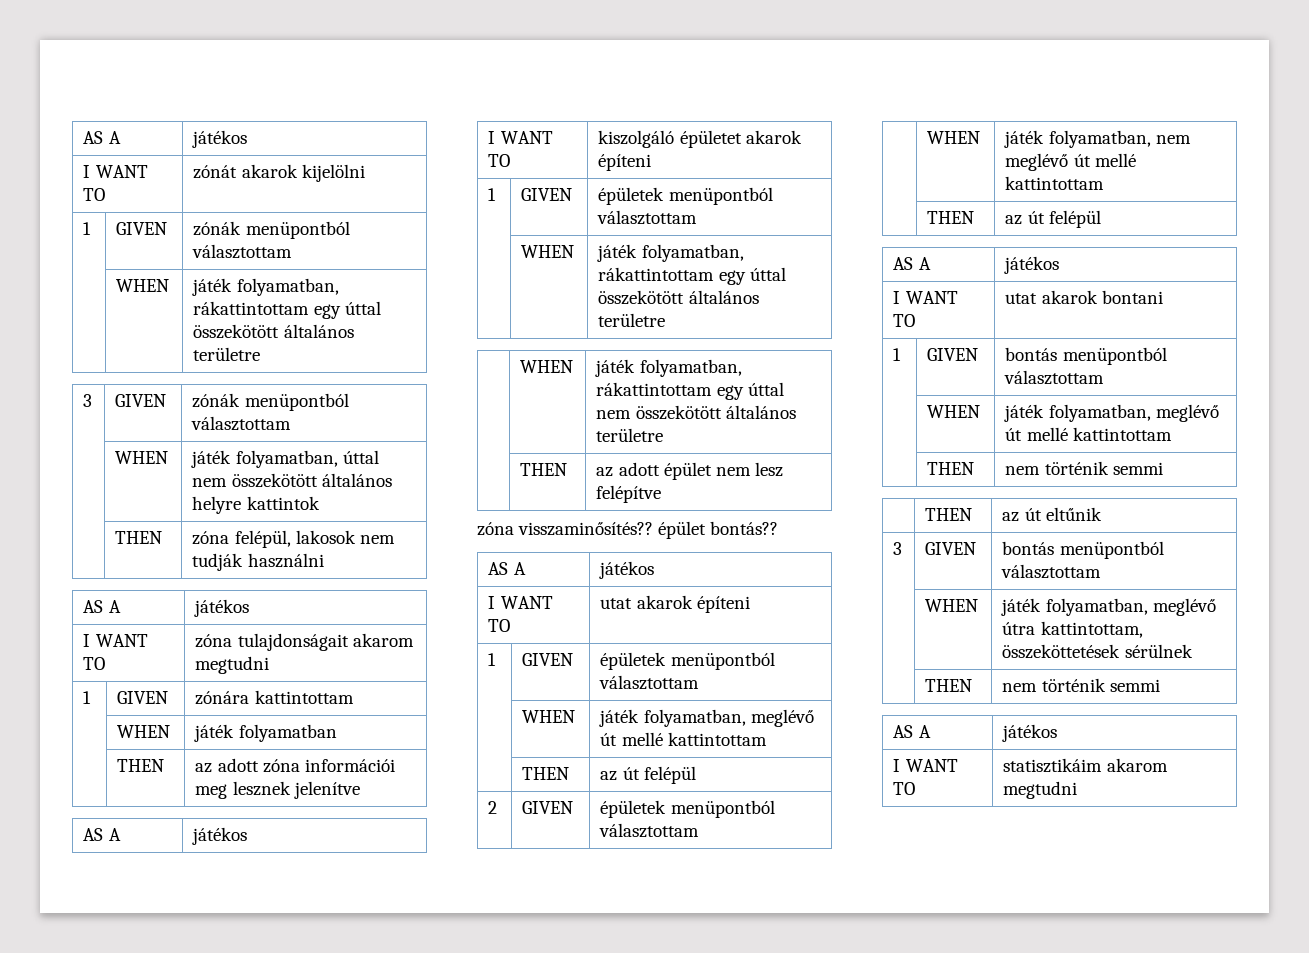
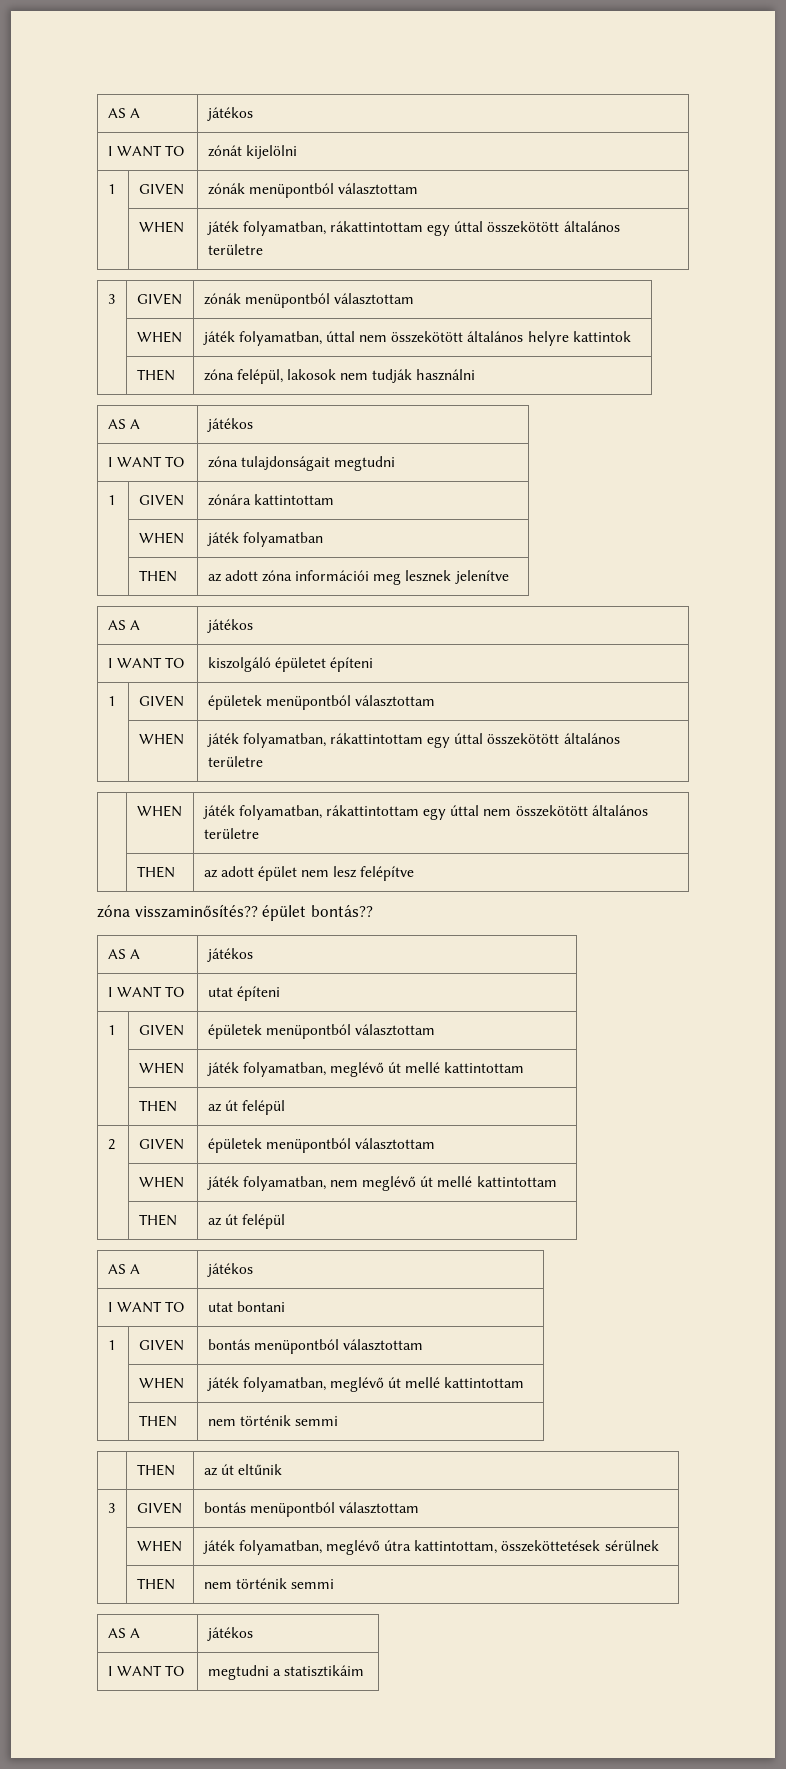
- I WANT TO | zónát akarok kijelölni
+ I WANT TO | zónát kijelölni
- I WANT TO | zóna tulajdonságait akarom megtudni
+ I WANT TO | zóna tulajdonságait megtudni
- I WANT TO | kiszolgáló épületet akarok építeni
+ I WANT TO | kiszolgáló épületet építeni
- I WANT TO | utat akarok építeni
+ I WANT TO | utat építeni
- I WANT TO | utat akarok bontani
+ I WANT TO | utat bontani
- I WANT TO | statisztikáim akarom megtudni
+ I WANT TO | megtudni a statisztikáim

